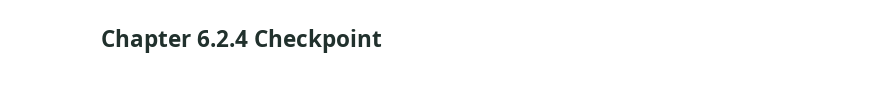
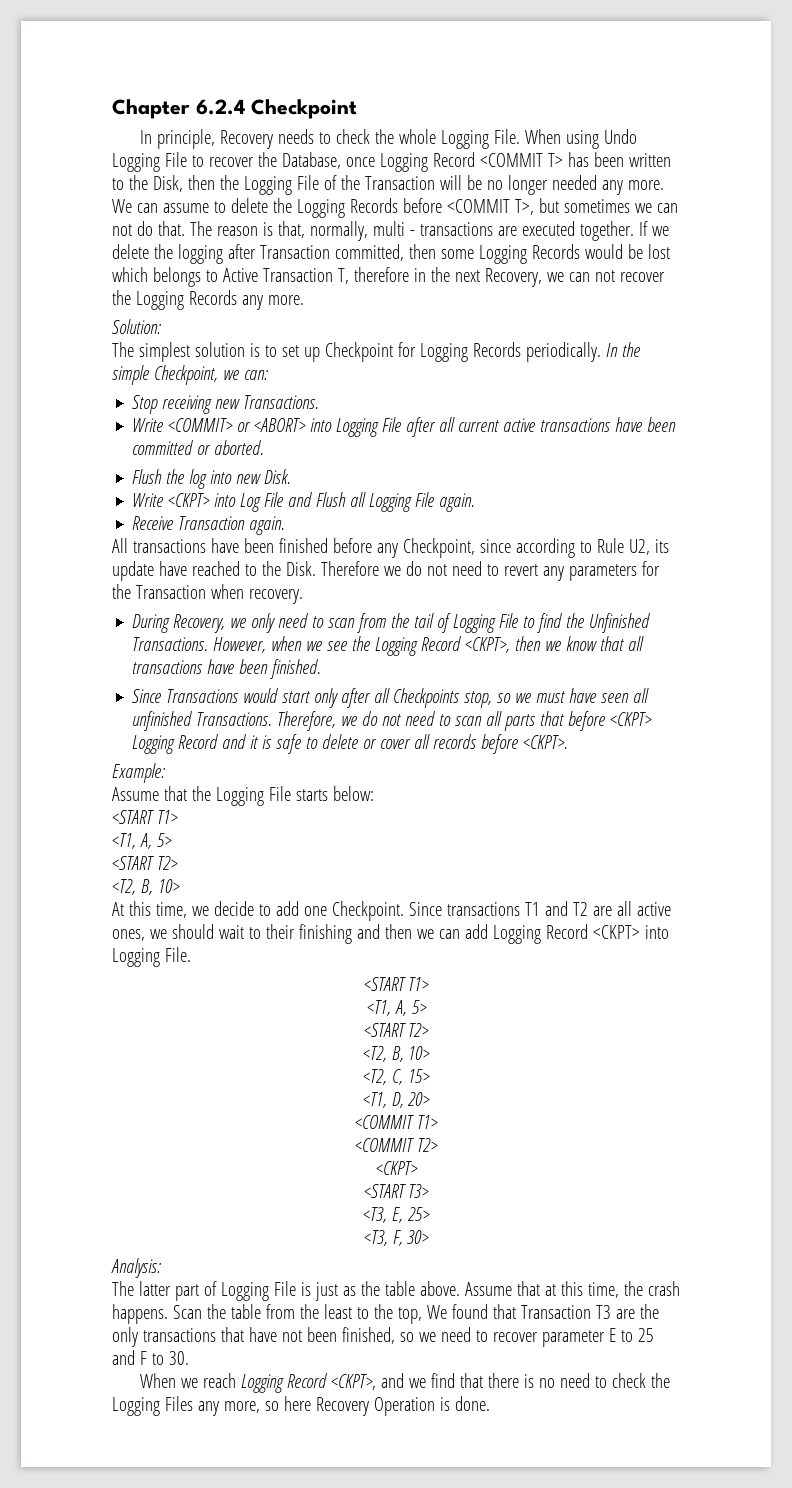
+ In principle, Recovery needs to check the whole Logging File. When using Undo Logging File to recover the Database, once Logging Record <COMMIT T> has been written to the Disk, then the Logging File of the Transaction will be no longer needed any more. We can assume to delete the Logging Records before <COMMIT T>, but sometimes we can not do that. The reason is that, normally, multi - transactions are executed together. If we delete the logging after Transaction committed, then some Logging Records would be lost which belongs to Active Transaction T, therefore in the next Recovery, we can not recover the Logging Records any more.
+ Solution:
+ The simplest solution is to set up Checkpoint for Logging Records periodically. In the simple Checkpoint, we can:
+ Stop receiving new Transactions.
+ Write <COMMIT> or <ABORT> into Logging File after all current active transactions have been committed or aborted.
+ Flush the log into new Disk.
+ Write <CKPT> into Log File and Flush all Logging File again.
+ Receive Transaction again.
+ All transactions have been finished before any Checkpoint, since according to Rule U2, its update have reached to the Disk. Therefore we do not need to revert any parameters for the Transaction when recovery.
+ During Recovery, we only need to scan from the tail of Logging File to find the Unfinished Transactions. However, when we see the Logging Record <CKPT>, then we know that all transactions have been finished.
+ Since Transactions would start only after all Checkpoints stop, so we must have seen all unfinished Transactions. Therefore, we do not need to scan all parts that before <CKPT> Logging Record and it is safe to delete or cover all records before <CKPT>.
+ Example:
+ Assume that the Logging File starts below:
+ <START T1>
+ <T1, A, 5>
+ <START T2>
+ <T2, B, 10>
+ At this time, we decide to add one Checkpoint. Since transactions T1 and T2 are all active ones, we should wait to their finishing and then we can add Logging Record <CKPT> into Logging File.
+ <START T1>
+ <T1, A, 5>
+ <START T2>
+ <T2, B, 10>
+ <T2, C, 15>
+ <T1, D, 20>
+ <COMMIT T1>
+ <COMMIT T2>
+ <CKPT>
+ <START T3>
+ <T3, E, 25>
+ <T3, F, 30>
+ Analysis:
+ The latter part of Logging File is just as the table above. Assume that at this time, the crash happens. Scan the table from the least to the top, We found that Transaction T3 are the only transactions that have not been finished, so we need to recover parameter E to 25 and F to 30.
+ When we reach Logging Record <CKPT>, and we find that there is no need to check the Logging Files any more, so here Recovery Operation is done.

